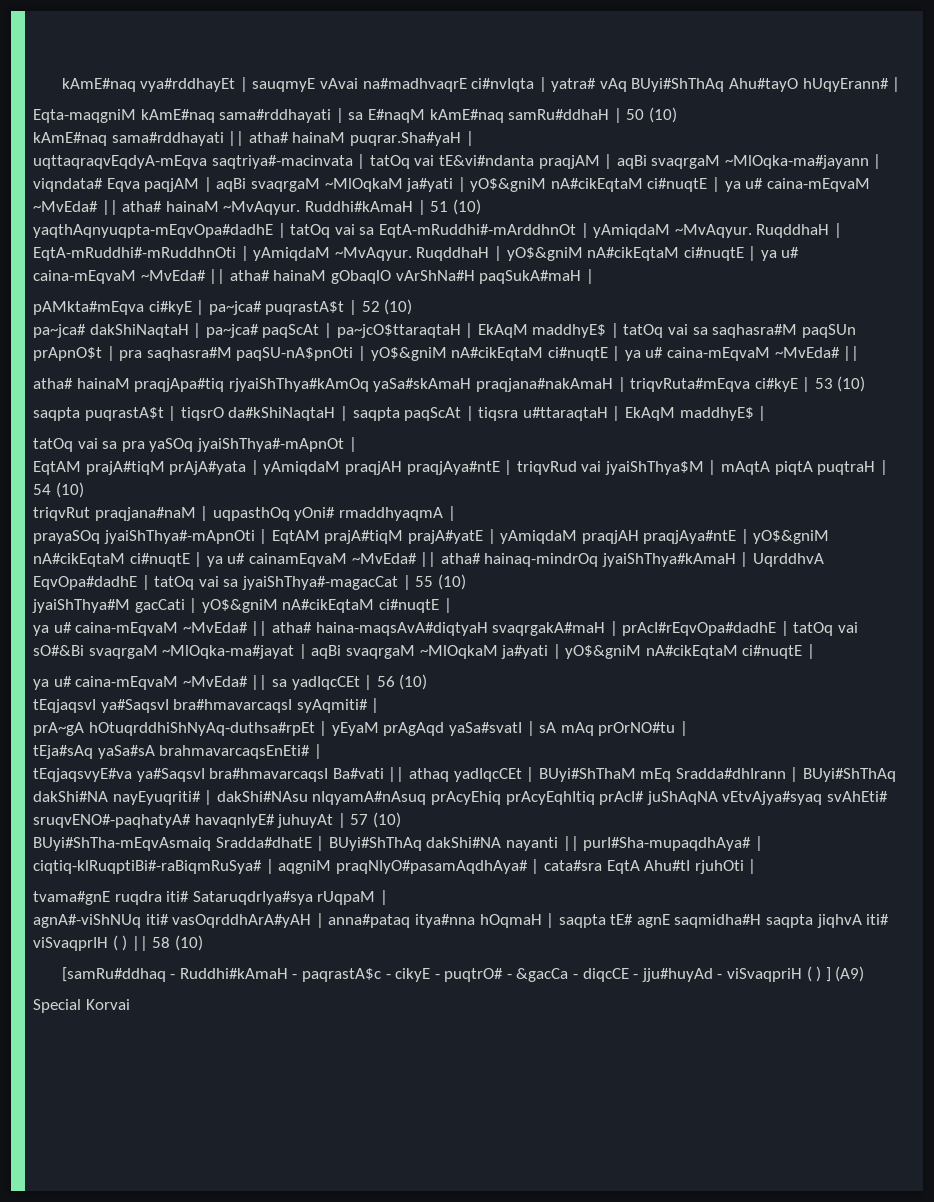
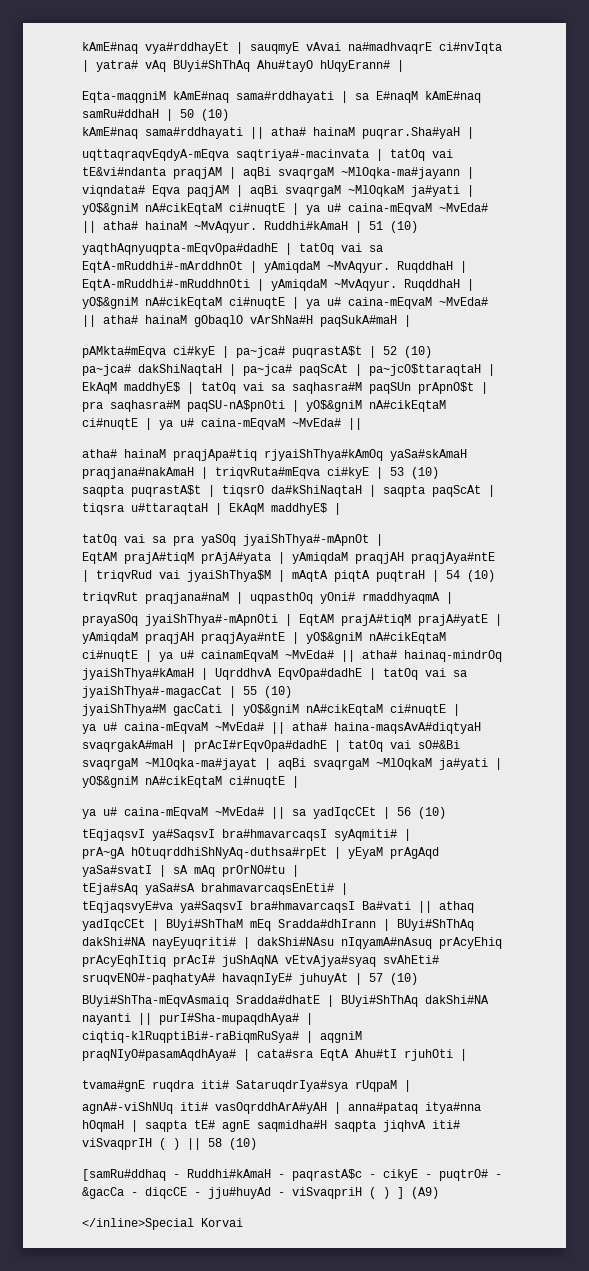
- Special Korvai
+ </inline>Special Korvai

